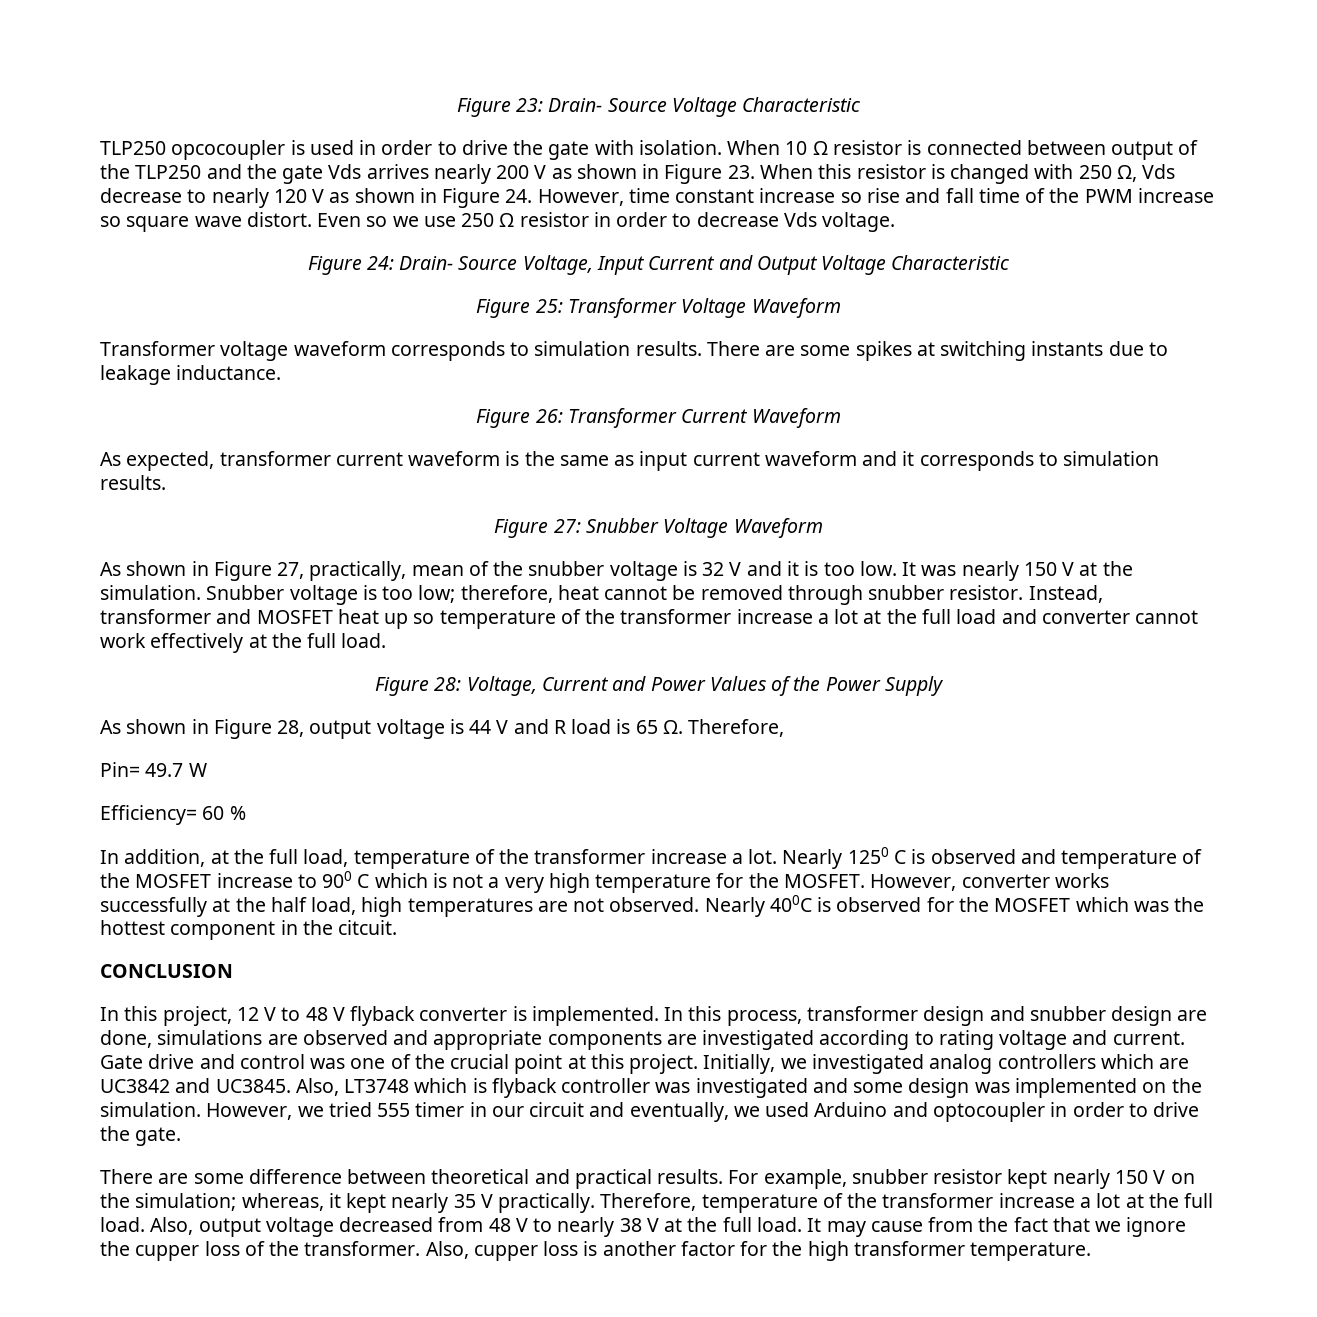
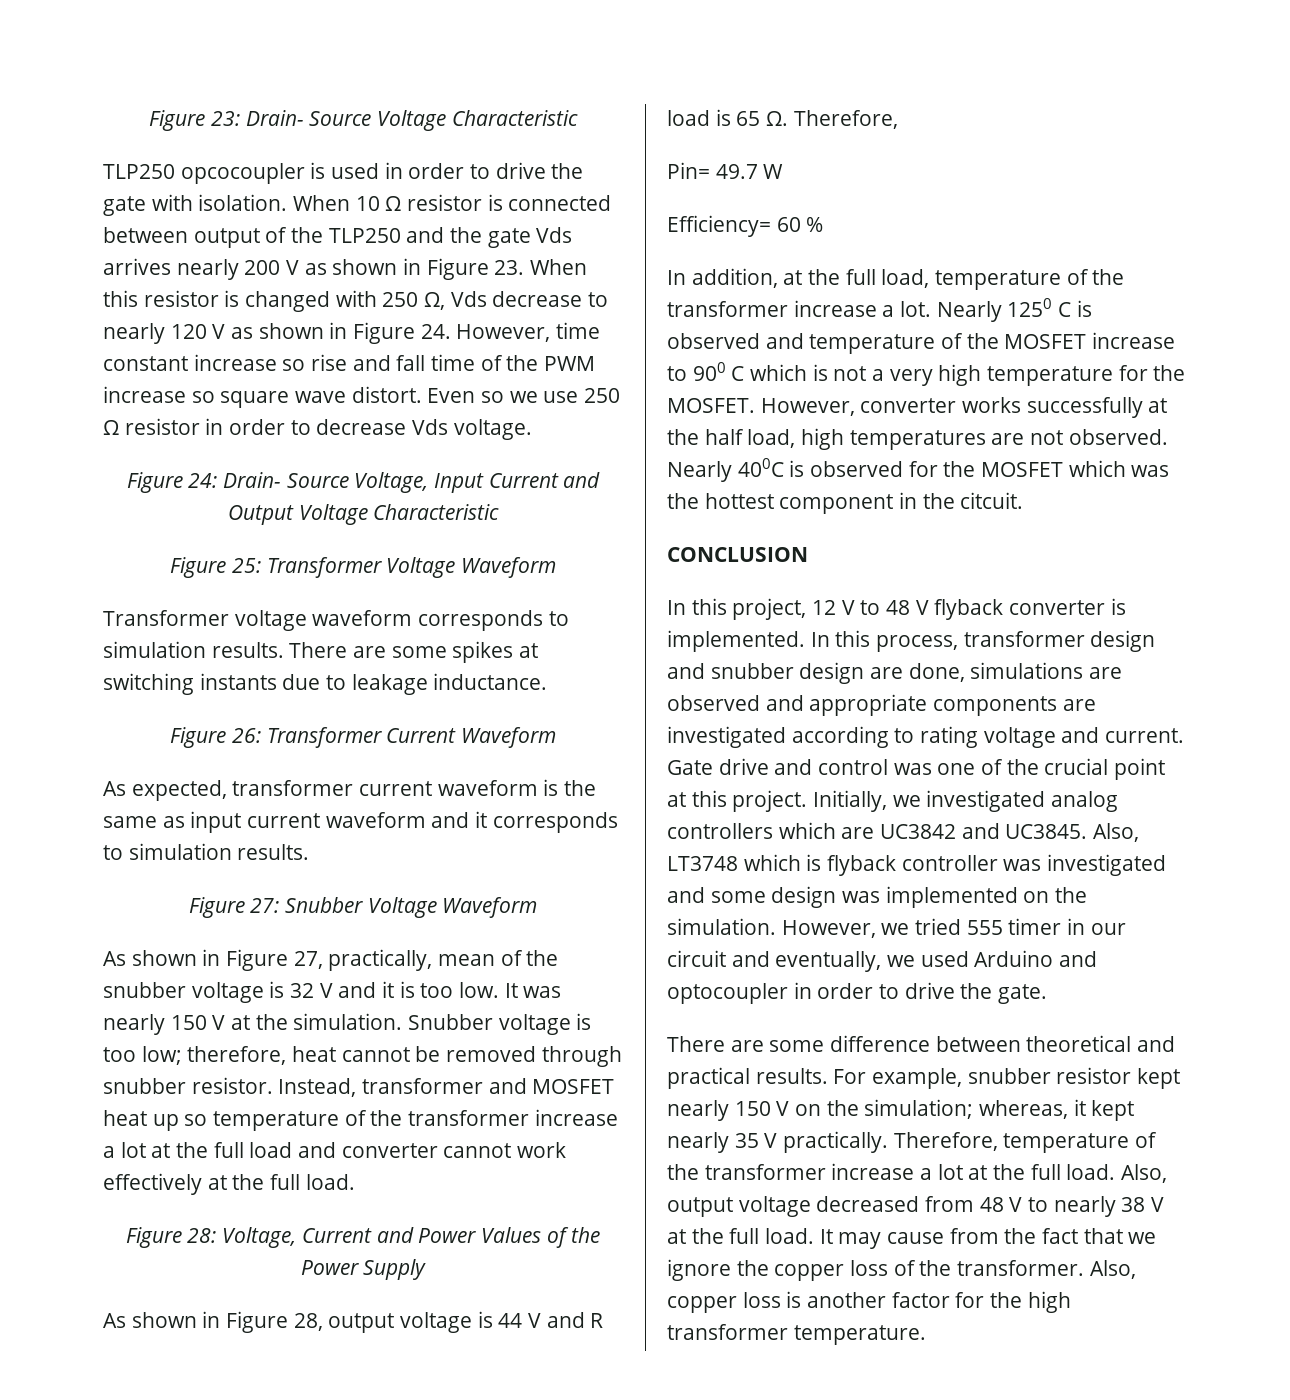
- It may cause from the fact that we ignore the cupper loss of the transformer.
+ It may cause from the fact that we ignore the copper loss of the transformer.
- Also, cupper loss is another factor for the high transformer temperature.
+ Also, copper loss is another factor for the high transformer temperature.

